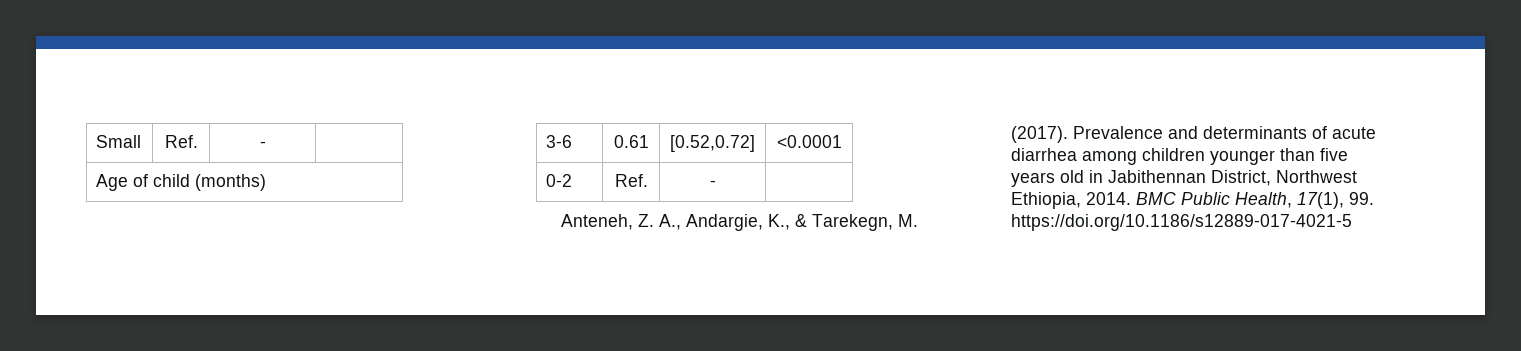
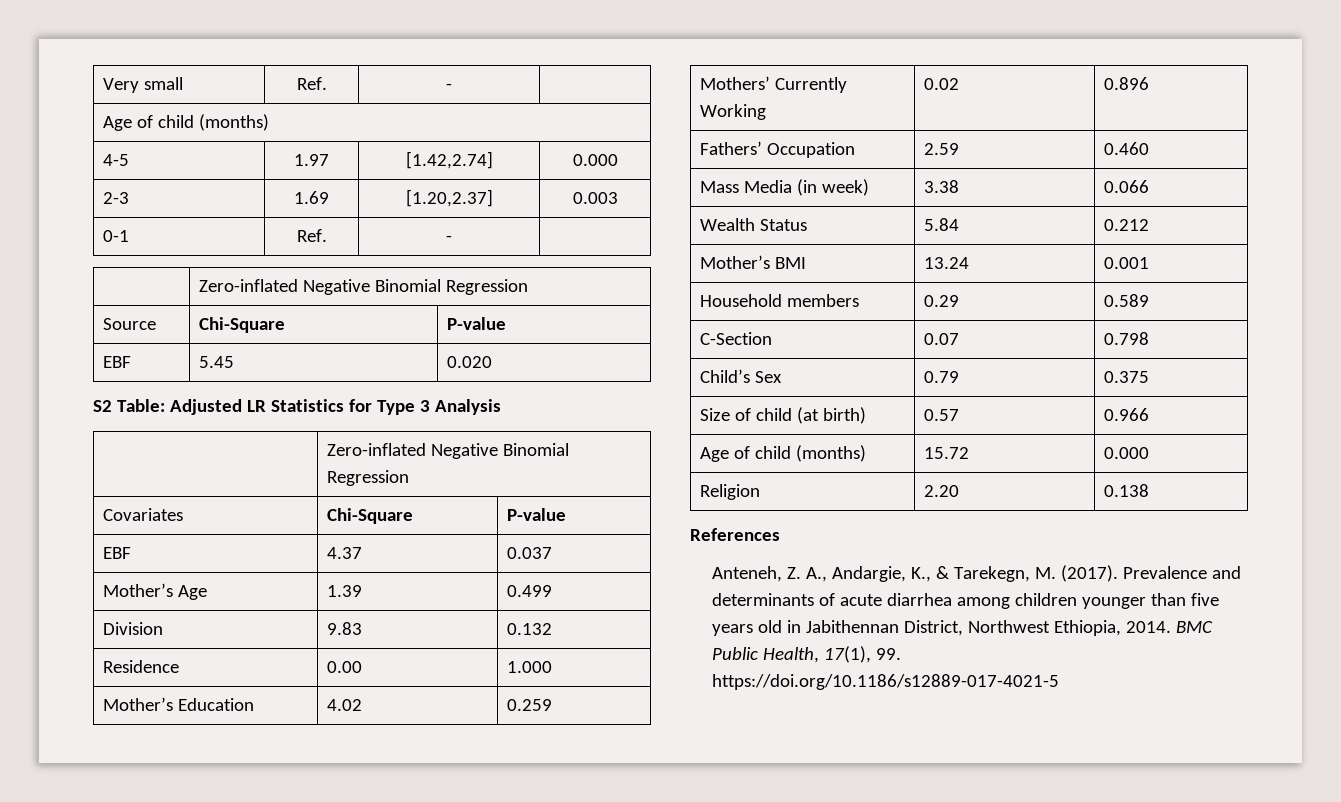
- Small | Ref. | - |
+ Very small | Ref. | - |
- 3-6 | 0.61 | [0.52,0.72] | <0.0001
- 0-2 | Ref. | - |
+ 4-5 | 1.97 | [1.42,2.74] | 0.000
+ 2-3 | 1.69 | [1.20,2.37] | 0.003
+ 0-1 | Ref. | - |
+ | Zero-inflated Negative Binomial Regression
+ Source | Chi-Square | P-value
+ EBF | 5.45 | 0.020
+ S2 Table: Adjusted LR Statistics for Type 3 Analysis
+ | Zero-inflated Negative Binomial Regression
+ Covariates | Chi-Square | P-value
+ EBF | 4.37 | 0.037
+ Mother’s Age | 1.39 | 0.499
+ Division | 9.83 | 0.132
+ Residence | 0.00 | 1.000
+ Mother’s Education | 4.02 | 0.259
+ Mothers’ Currently Working | 0.02 | 0.896
+ Fathers’ Occupation | 2.59 | 0.460
+ Mass Media (in week) | 3.38 | 0.066
+ Wealth Status | 5.84 | 0.212
+ Mother’s BMI | 13.24 | 0.001
+ Household members | 0.29 | 0.589
+ C-Section | 0.07 | 0.798
+ Child’s Sex | 0.79 | 0.375
+ Size of child (at birth) | 0.57 | 0.966
+ Age of child (months) | 15.72 | 0.000
+ Religion | 2.20 | 0.138
+ References

